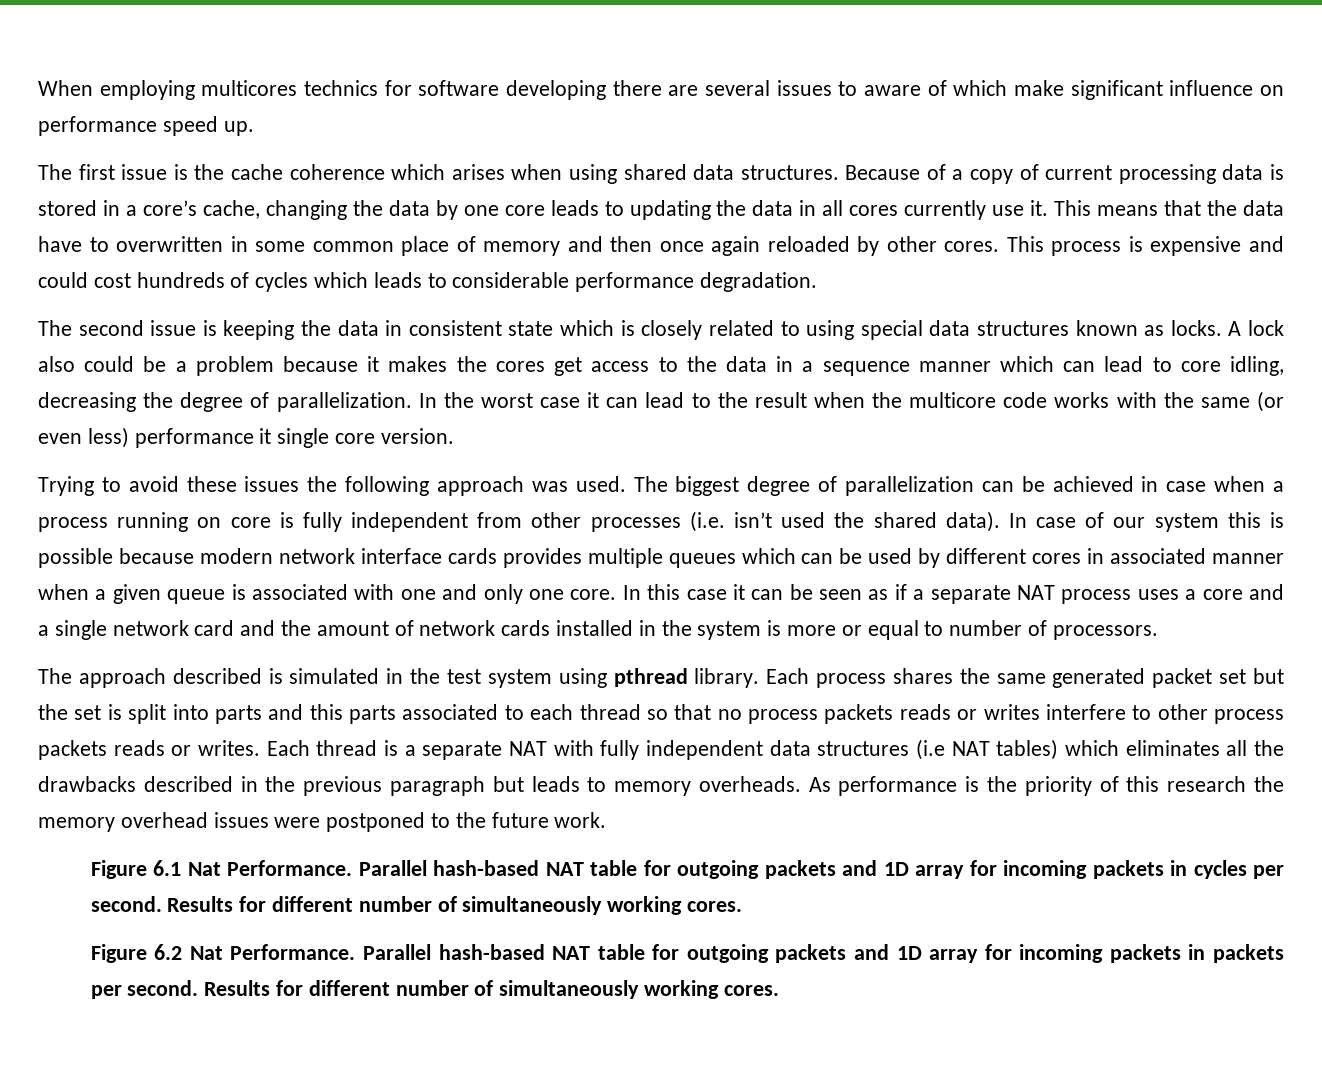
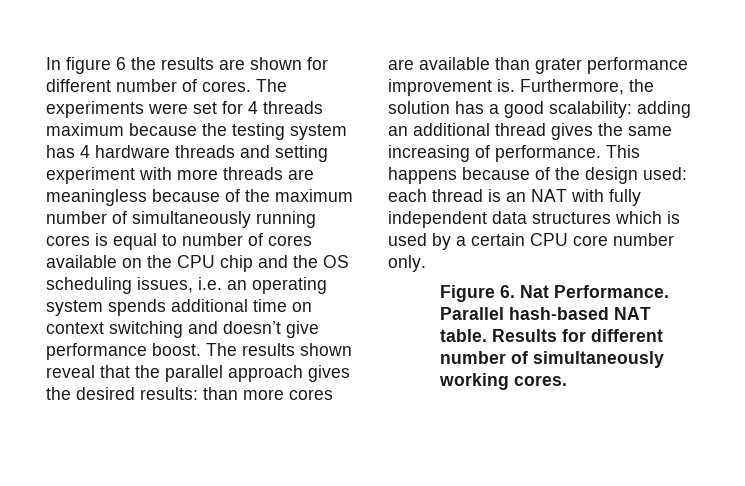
- When employing multicores technics for software developing there are several issues to aware of which make significant influence on performance speed up.
- The first issue is the cache coherence which arises when using shared data structures. Because of a copy of current processing data is stored in a core’s cache, changing the data by one core leads to updating the data in all cores currently use it. This means that the data have to overwritten in some common place of memory and then once again reloaded by other cores. This process is expensive and could cost hundreds of cycles which leads to considerable performance degradation.
- The second issue is keeping the data in consistent state which is closely related to using special data structures known as locks. A lock also could be a problem because it makes the cores get access to the data in a sequence manner which can lead to core idling, decreasing the degree of parallelization. In the worst case it can lead to the result when the multicore code works with the same (or even less) performance it single core version.
- Trying to avoid these issues the following approach was used. The biggest degree of parallelization can be achieved in case when a process running on core is fully independent from other processes (i.e. isn’t used the shared data). In case of our system this is possible because modern network interface cards provides multiple queues which can be used by different cores in associated manner when a given queue is associated with one and only one core. In this case it can be seen as if a separate NAT process uses a core and a single network card and the amount of network cards installed in the system is more or equal to number of processors.
- The approach described is simulated in the test system using pthread library. Each process shares the same generated packet set but the set is split into parts and this parts associated to each thread so that no process packets reads or writes interfere to other process packets reads or writes. Each thread is a separate NAT with fully independent data structures (i.e NAT tables) which eliminates all the drawbacks described in the previous paragraph but leads to memory overheads. As performance is the priority of this research the memory overhead issues were postponed to the future work.
- Figure 6.1 Nat Performance. Parallel hash-based NAT table for outgoing packets and 1D array for incoming packets in cycles per second. Results for different number of simultaneously working cores.
- Figure 6.2 Nat Performance. Parallel hash-based NAT table for outgoing packets and 1D array for incoming packets in packets per second. Results for different number of simultaneously working cores.
+ In figure 6 the results are shown for different number of cores. The experiments were set for 4 threads maximum because the testing system has 4 hardware threads and setting experiment with more threads are meaningless because of the maximum number of simultaneously running cores is equal to number of cores available on the CPU chip and the OS scheduling issues, i.e. an operating system spends additional time on context switching and doesn’t give performance boost. The results shown reveal that the parallel approach gives the desired results: than more cores are available than grater performance improvement is. Furthermore, the solution has a good scalability: adding an additional thread gives the same increasing of performance. This happens because of the design used: each thread is an NAT with fully independent data structures which is used by a certain CPU core number only.
+ Figure 6. Nat Performance. Parallel hash-based NAT table. Results for different number of simultaneously working cores.

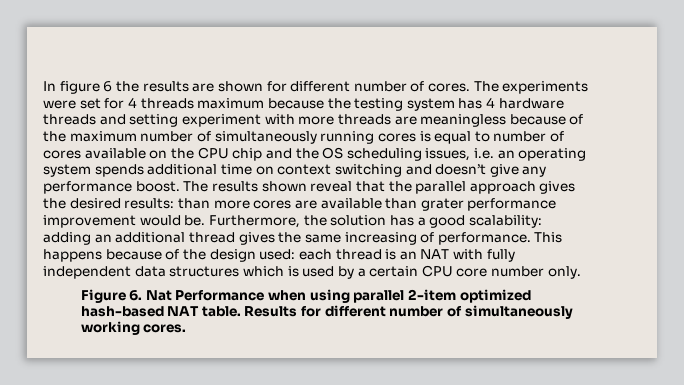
- The experiments were set for 4 threads maximum because the testing system has 4 hardware threads and setting experiment with more threads are meaningless because of the maximum number of simultaneously running cores is equal to number of cores available on the CPU chip and the OS scheduling issues, i.e. an operating system spends additional time on context switching and doesn’t give performance boost.
+ The experiments were set for 4 threads maximum because the testing system has 4 hardware threads and setting experiment with more threads are meaningless because of the maximum number of simultaneously running cores is equal to number of cores available on the CPU chip and the OS scheduling issues, i.e. an operating system spends additional time on context switching and doesn’t give any performance boost.
- The results shown reveal that the parallel approach gives the desired results: than more cores are available than grater performance improvement is.
+ The results shown reveal that the parallel approach gives the desired results: than more cores are available than grater performance improvement would be.
- Figure 6. Nat Performance. Parallel hash-based NAT table.
+ Figure 6. Nat Performance when using parallel 2-item optimized hash-based NAT table.

